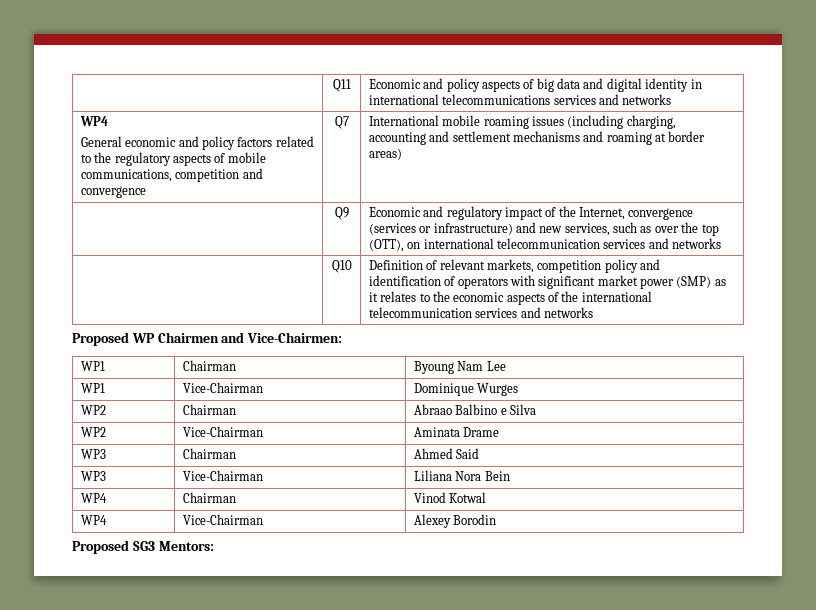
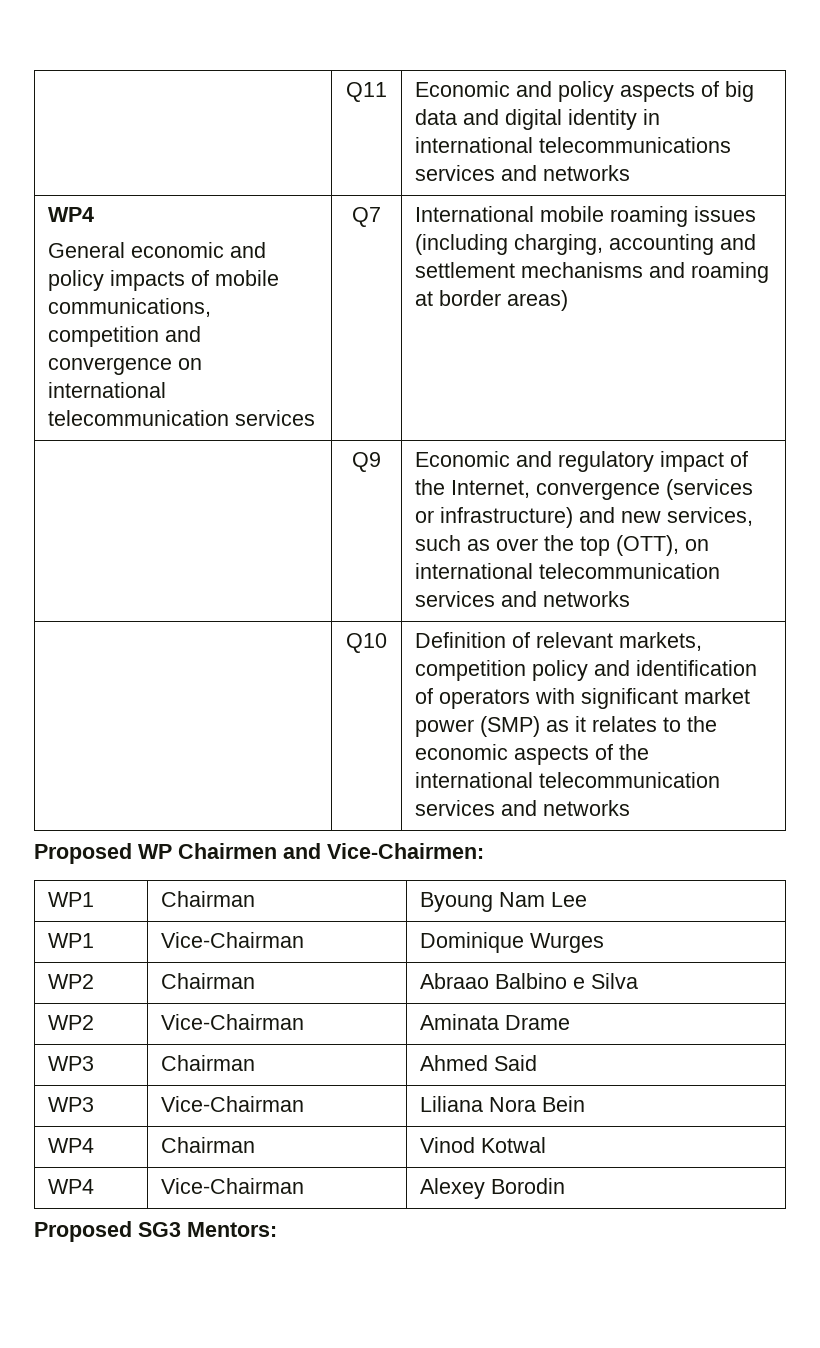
  | Q11 | Economic and policy aspects of big data and digital identity in international telecommunications services and networks
  WP4
- General economic and policy factors related to the regulatory aspects of mobile communications, competition and convergence | Q7 | International mobile roaming issues (including charging, accounting and settlement mechanisms and roaming at border areas)
+ General economic and policy impacts of mobile communications, competition and convergence on international telecommunication services | Q7 | International mobile roaming issues (including charging, accounting and settlement mechanisms and roaming at border areas)

